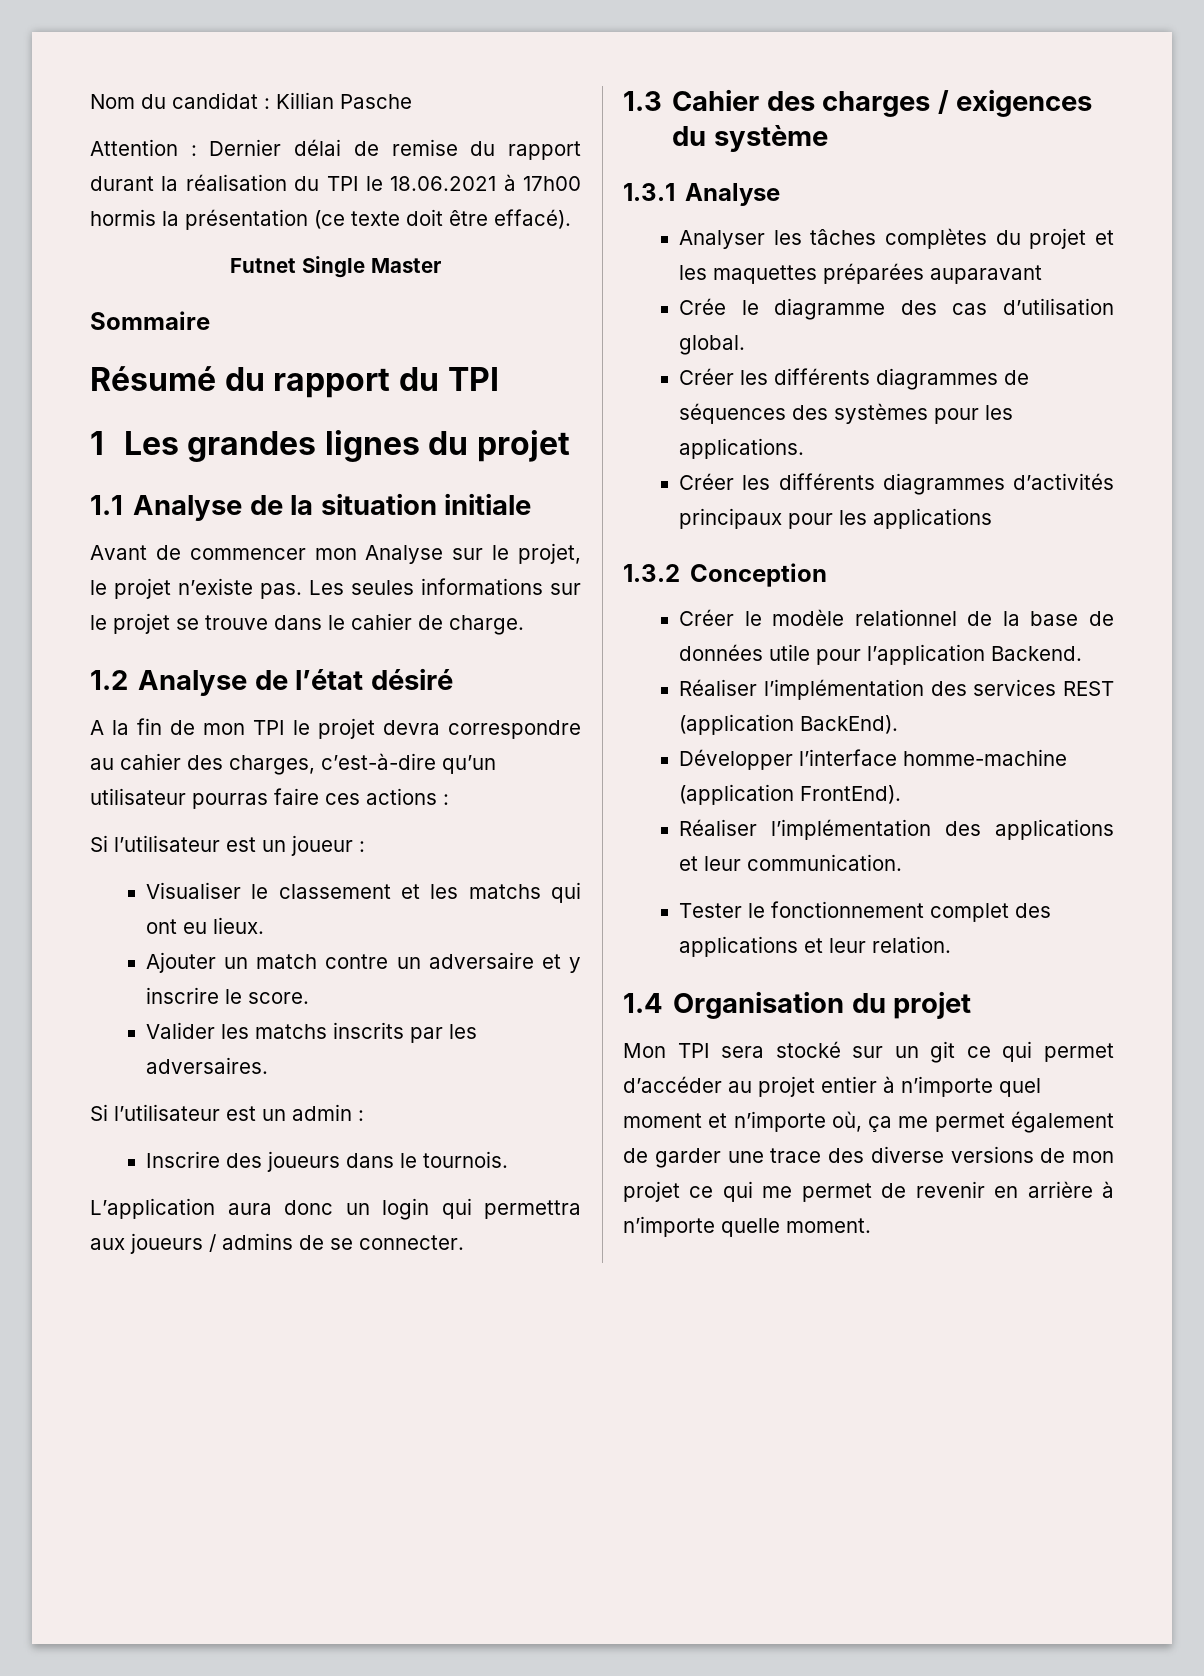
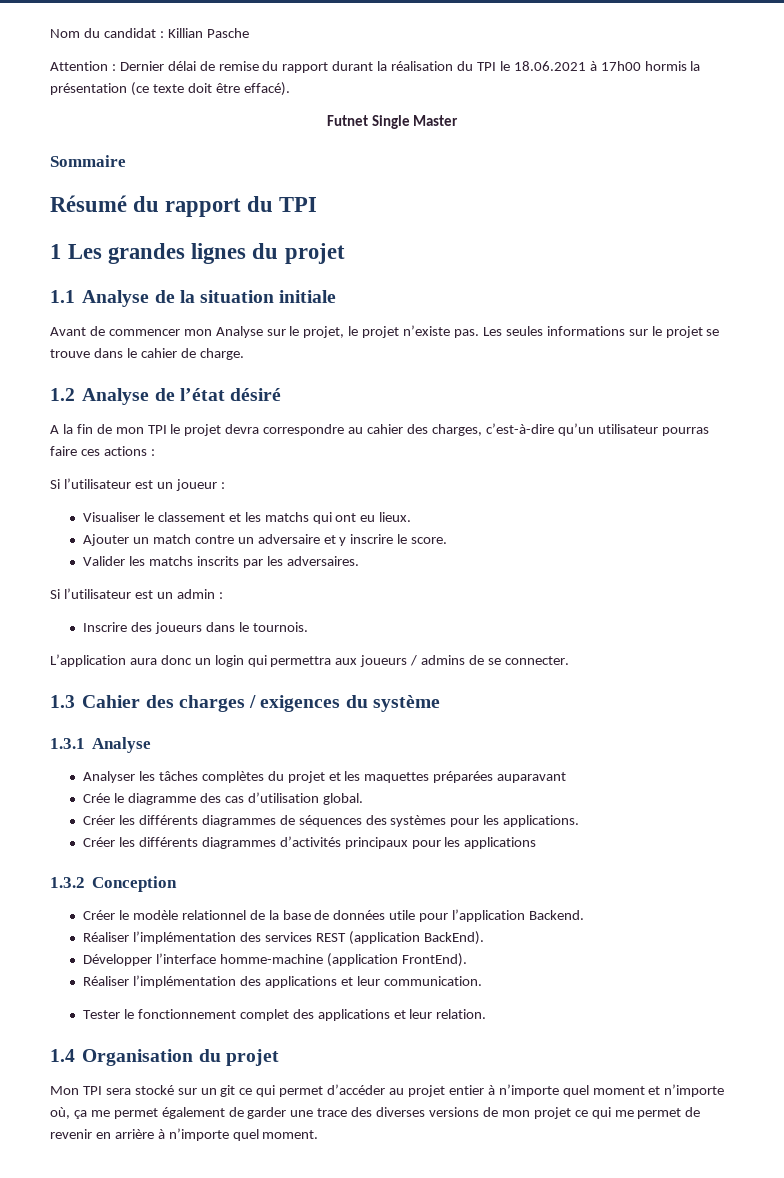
- Mon TPI sera stocké sur un git ce qui permet d’accéder au projet entier à n’importe quel moment et n’importe où, ça me permet également de garder une trace des diverse versions de mon projet ce qui me permet de revenir en arrière à n’importe quelle moment.
+ Mon TPI sera stocké sur un git ce qui permet d’accéder au projet entier à n’importe quel moment et n’importe où, ça me permet également de garder une trace des diverses versions de mon projet ce qui me permet de revenir en arrière à n’importe quel moment.

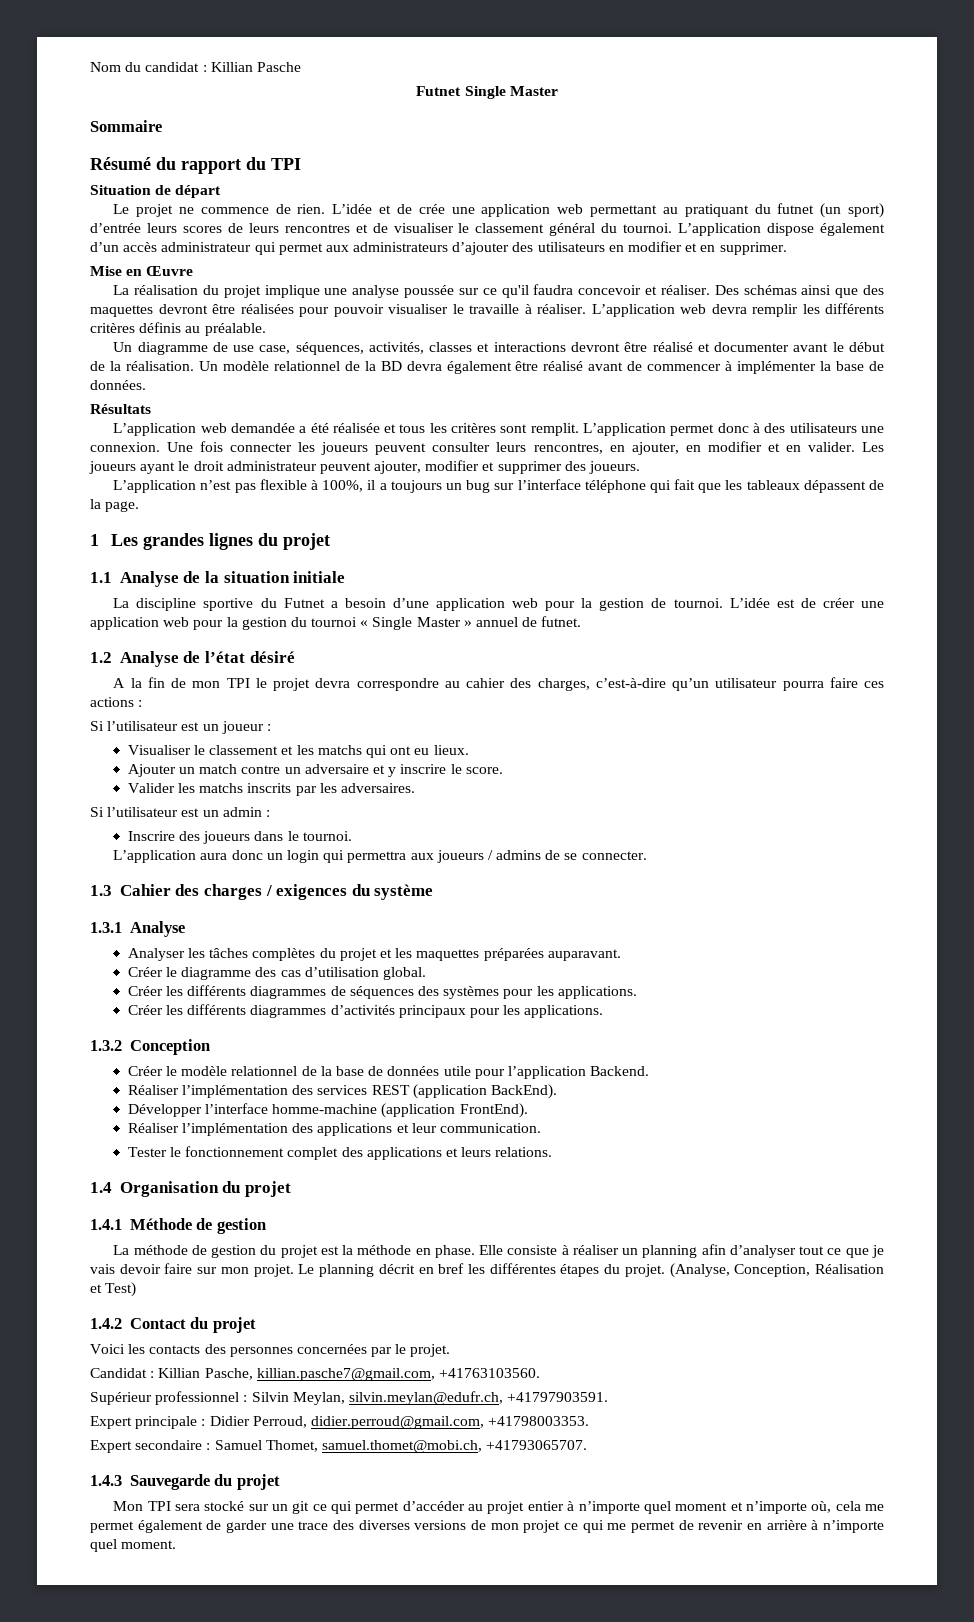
- Attention : Dernier délai de remise du rapport durant la réalisation du TPI le 18.06.2021 à 17h00 hormis la présentation (ce texte doit être effacé).
+ Situation de départ
+ Le projet ne commence de rien. L’idée et de crée une application web permettant au pratiquant du futnet (un sport) d’entrée leurs scores de leurs rencontres et de visualiser le classement général du tournoi. L’application dispose également d’un accès administrateur qui permet aux administrateurs d’ajouter des utilisateurs en modifier et en supprimer.
+ Mise en Œuvre
+ La réalisation du projet implique une analyse poussée sur ce qu'il faudra concevoir et réaliser. Des schémas ainsi que des maquettes devront être réalisées pour pouvoir visualiser le travaille à réaliser. L’application web devra remplir les différents critères définis au préalable.
+ Un diagramme de use case, séquences, activités, classes et interactions devront être réalisé et documenter avant le début de la réalisation. Un modèle relationnel de la BD devra également être réalisé avant de commencer à implémenter la base de données.
+ Résultats
+ L’application web demandée a été réalisée et tous les critères sont remplit. L’application permet donc à des utilisateurs une connexion. Une fois connecter les joueurs peuvent consulter leurs rencontres, en ajouter, en modifier et en valider. Les joueurs ayant le droit administrateur peuvent ajouter, modifier et supprimer des joueurs.
+ L’application n’est pas flexible à 100%, il a toujours un bug sur l’interface téléphone qui fait que les tableaux dépassent de la page.
- Avant de commencer mon Analyse sur le projet, le projet n’existe pas. Les seules informations sur le projet se trouve dans le cahier de charge.
+ La discipline sportive du Futnet a besoin d’une application web pour la gestion de tournoi. L’idée est de créer une application web pour la gestion du tournoi « Single Master » annuel de futnet.
- A la fin de mon TPI le projet devra correspondre au cahier des charges, c’est-à-dire qu’un utilisateur pourras faire ces actions :
+ A la fin de mon TPI le projet devra correspondre au cahier des charges, c’est-à-dire qu’un utilisateur pourra faire ces actions :
- Inscrire des joueurs dans le tournois.
+ Inscrire des joueurs dans le tournoi.
- Analyser les tâches complètes du projet et les maquettes préparées auparavant
- Crée le diagramme des cas d’utilisation global.
+ Analyser les tâches complètes du projet et les maquettes préparées auparavant.
+ Créer le diagramme des cas d’utilisation global.
- Créer les différents diagrammes d’activités principaux pour les applications
+ Créer les différents diagrammes d’activités principaux pour les applications.
- Tester le fonctionnement complet des applications et leur relation.
+ Tester le fonctionnement complet des applications et leurs relations.
+ 1.4.1 Méthode de gestion
+ La méthode de gestion du projet est la méthode en phase. Elle consiste à réaliser un planning afin d’analyser tout ce que je vais devoir faire sur mon projet. Le planning décrit en bref les différentes étapes du projet. (Analyse, Conception, Réalisation et Test)
+ 1.4.2 Contact du projet
+ Voici les contacts des personnes concernées par le projet.
+ Candidat : Killian Pasche, killian.pasche7@gmail.com, +41763103560.
+ Supérieur professionnel : Silvin Meylan, silvin.meylan@edufr.ch, +41797903591.
+ Expert principale : Didier Perroud, didier.perroud@gmail.com, +41798003353.
+ Expert secondaire : Samuel Thomet, samuel.thomet@mobi.ch, +41793065707.
+ 1.4.3 Sauvegarde du projet
- Mon TPI sera stocké sur un git ce qui permet d’accéder au projet entier à n’importe quel moment et n’importe où, ça me permet également de garder une trace des diverses versions de mon projet ce qui me permet de revenir en arrière à n’importe quel moment.
+ Mon TPI sera stocké sur un git ce qui permet d’accéder au projet entier à n’importe quel moment et n’importe où, cela me permet également de garder une trace des diverses versions de mon projet ce qui me permet de revenir en arrière à n’importe quel moment.

